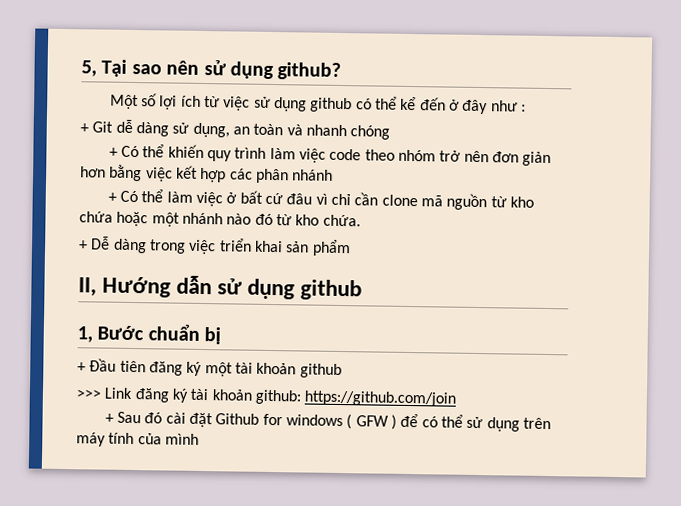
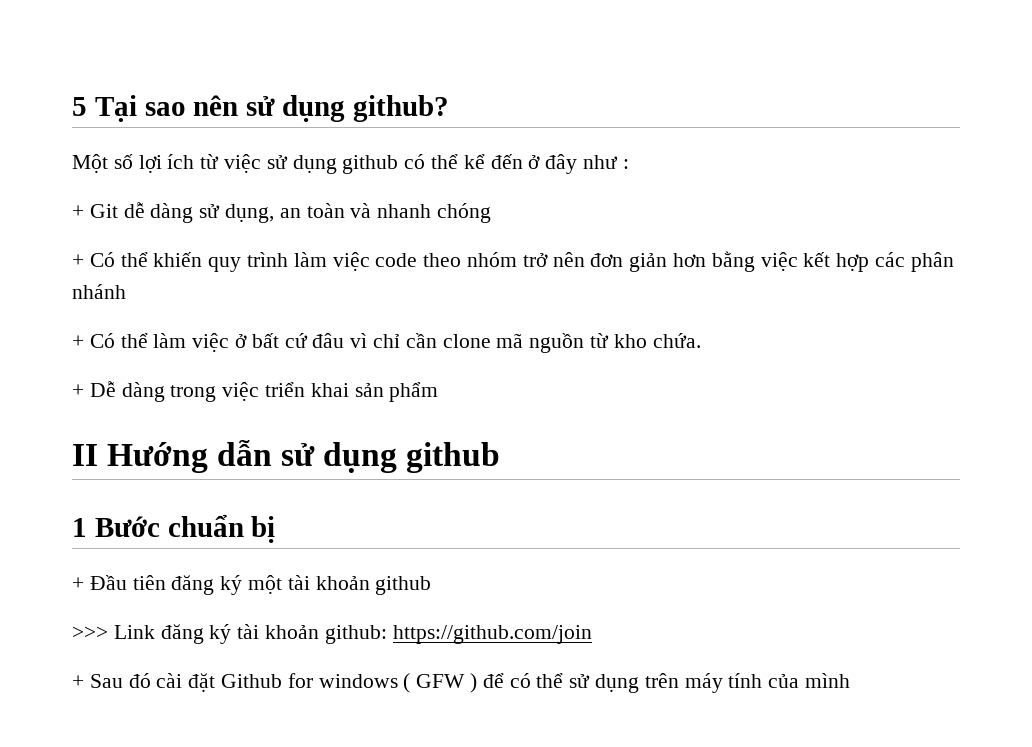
- 5, Tại sao nên sử dụng github?
+ 5 Tại sao nên sử dụng github?
- + Có thể làm việc ở bất cứ đâu vì chỉ cần clone mã nguồn từ kho chứa hoặc một nhánh nào đó từ kho chứa.
+ + Có thể làm việc ở bất cứ đâu vì chỉ cần clone mã nguồn từ kho chứa.
- II, Hướng dẫn sử dụng github
+ II Hướng dẫn sử dụng github
- 1, Bước chuẩn bị
+ 1 Bước chuẩn bị

